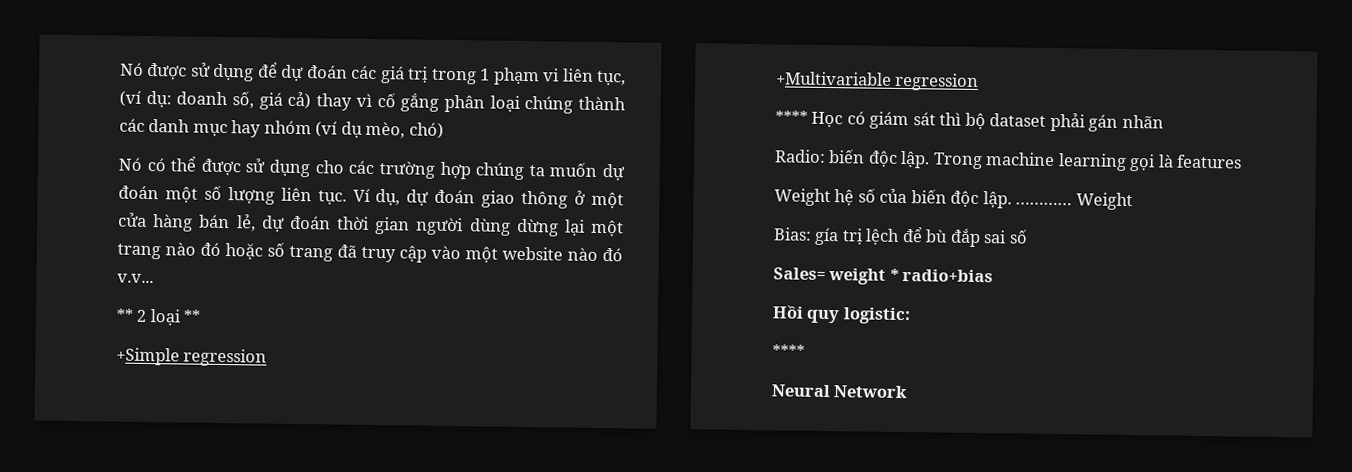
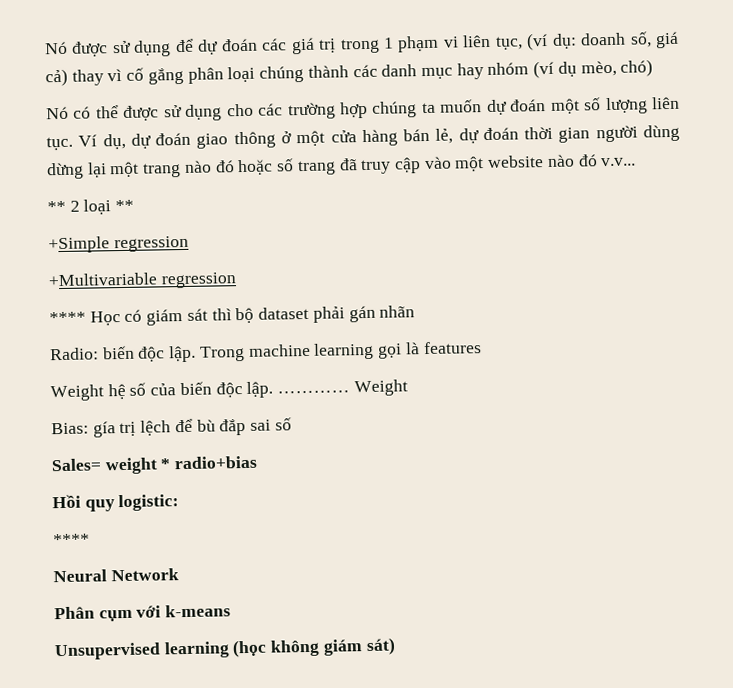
+ Phân cụm với k-means
+ Unsupervised learning (học không giám sát)

